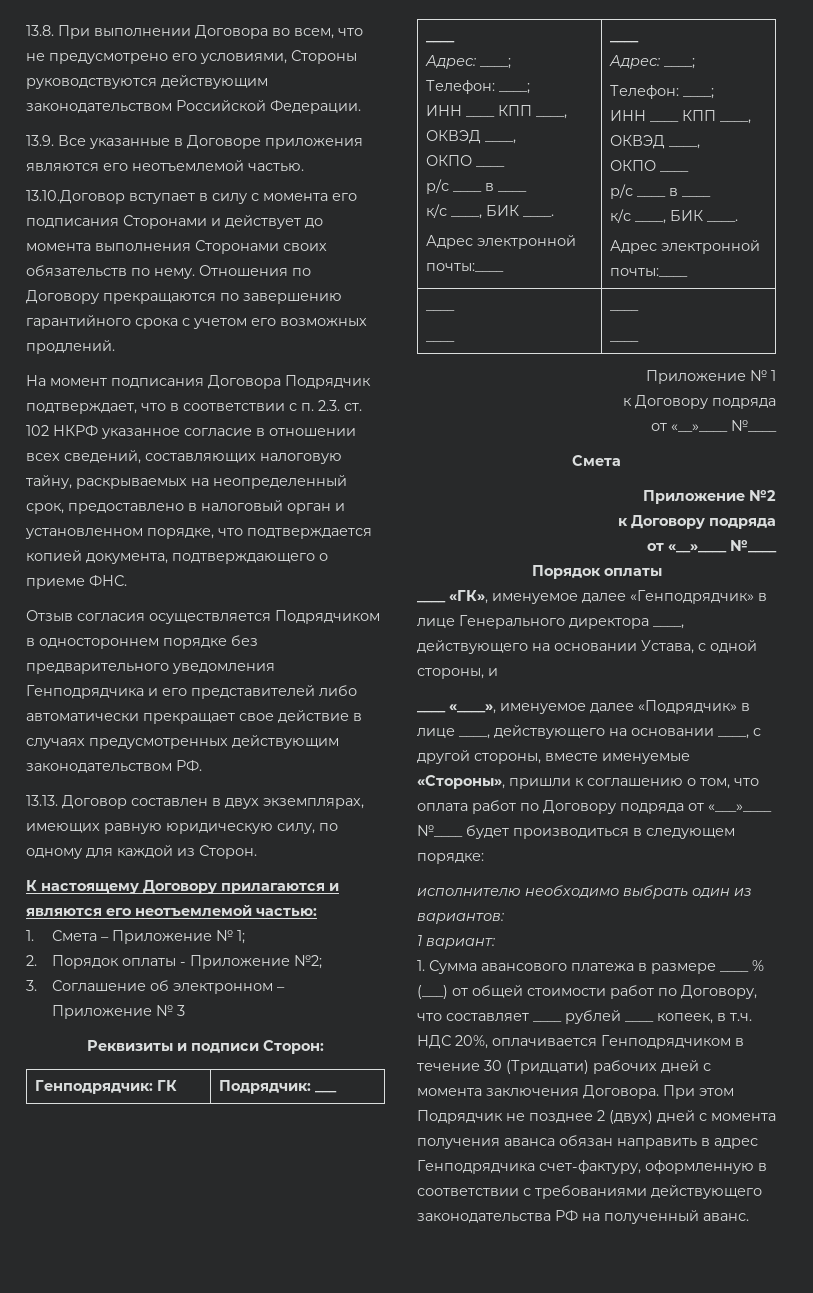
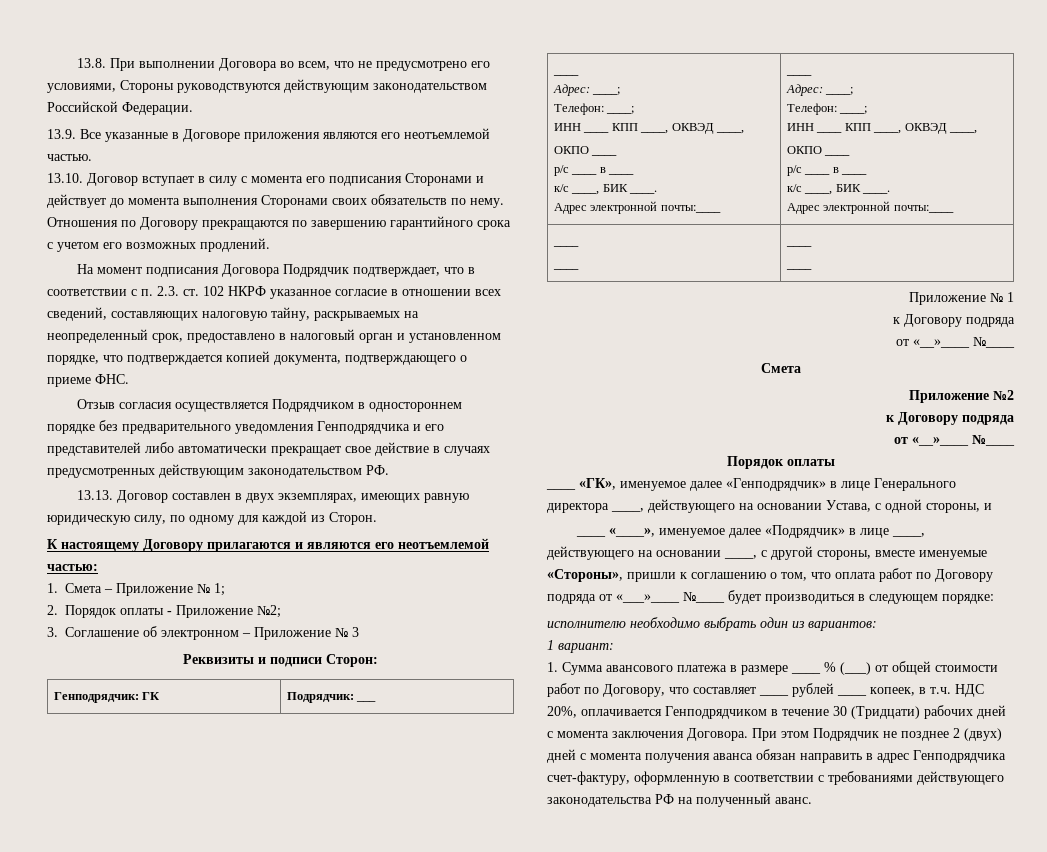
- 13.10.Договор вступает в силу с момента его подписания Сторонами и действует до момента выполнения Сторонами своих обязательств по нему.
+ 13.10. Договор вступает в силу с момента его подписания Сторонами и действует до момента выполнения Сторонами своих обязательств по нему.

